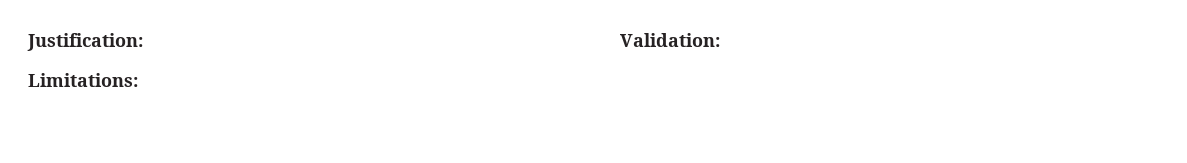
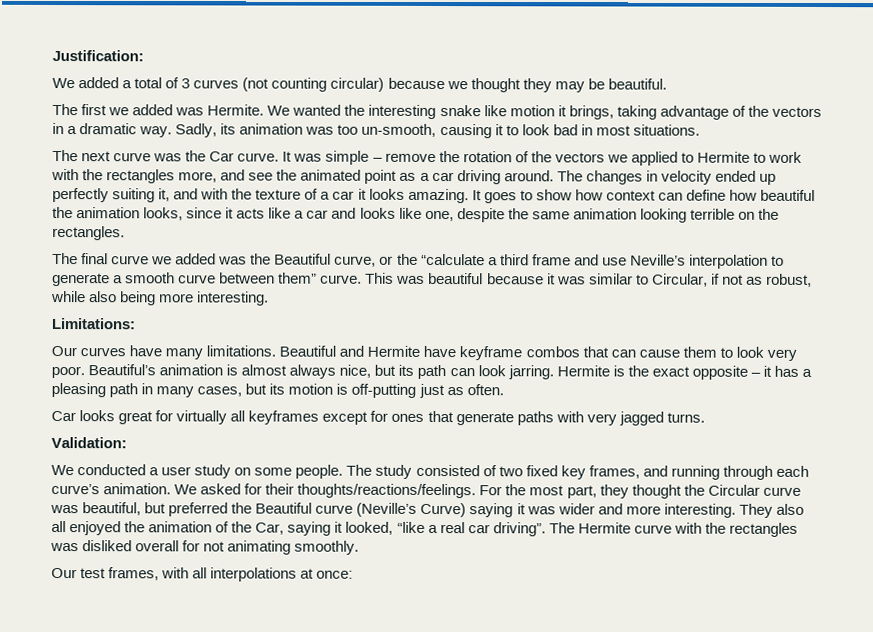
+ We added a total of 3 curves (not counting circular) because we thought they may be beautiful.
+ The first we added was Hermite. We wanted the interesting snake like motion it brings, taking advantage of the vectors in a dramatic way. Sadly, its animation was too un-smooth, causing it to look bad in most situations.
+ The next curve was the Car curve. It was simple – remove the rotation of the vectors we applied to Hermite to work with the rectangles more, and see the animated point as a car driving around. The changes in velocity ended up perfectly suiting it, and with the texture of a car it looks amazing. It goes to show how context can define how beautiful the animation looks, since it acts like a car and looks like one, despite the same animation looking terrible on the rectangles.
+ The final curve we added was the Beautiful curve, or the “calculate a third frame and use Neville’s interpolation to generate a smooth curve between them” curve. This was beautiful because it was similar to Circular, if not as robust, while also being more interesting.
  Limitations:
+ Our curves have many limitations. Beautiful and Hermite have keyframe combos that can cause them to look very poor. Beautiful’s animation is almost always nice, but its path can look jarring. Hermite is the exact opposite – it has a pleasing path in many cases, but its motion is off-putting just as often.
+ Car looks great for virtually all keyframes except for ones that generate paths with very jagged turns.
  Validation:
+ We conducted a user study on some people. The study consisted of two fixed key frames, and running through each curve’s animation. We asked for their thoughts/reactions/feelings. For the most part, they thought the Circular curve was beautiful, but preferred the Beautiful curve (Neville’s Curve) saying it was wider and more interesting. They also all enjoyed the animation of the Car, saying it looked, “like a real car driving”. The Hermite curve with the rectangles was disliked overall for not animating smoothly.
+ Our test frames, with all interpolations at once:

